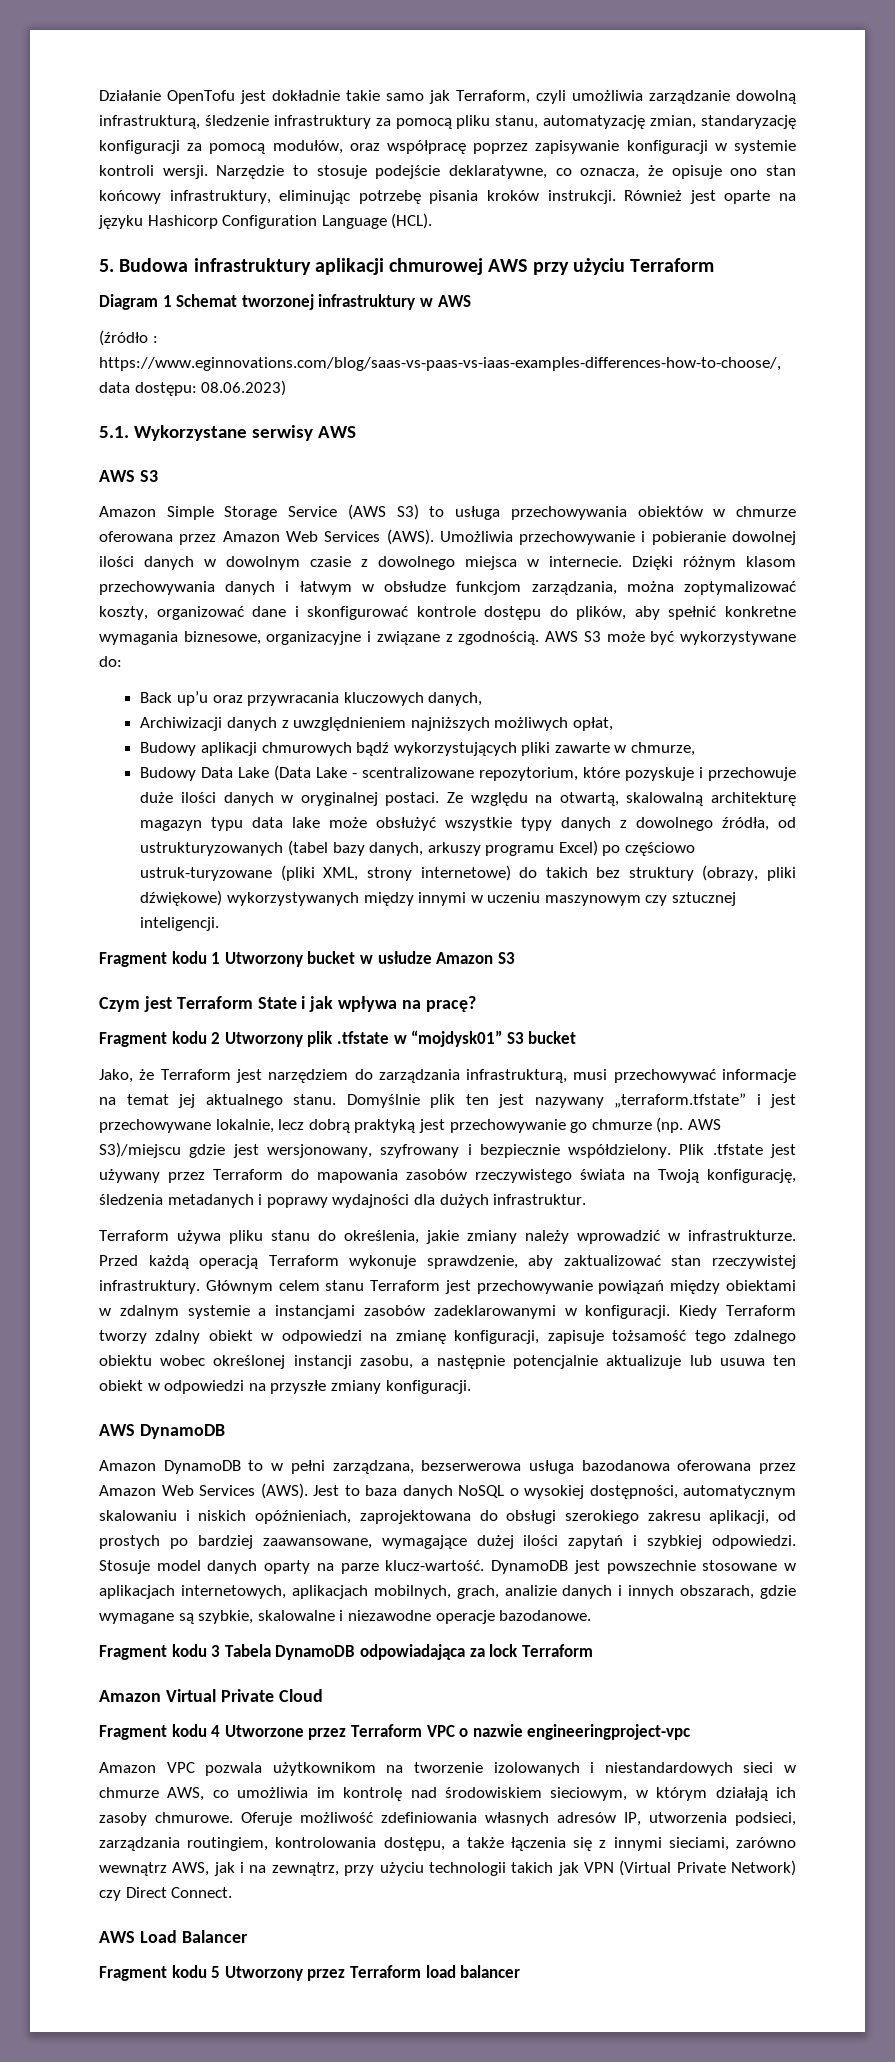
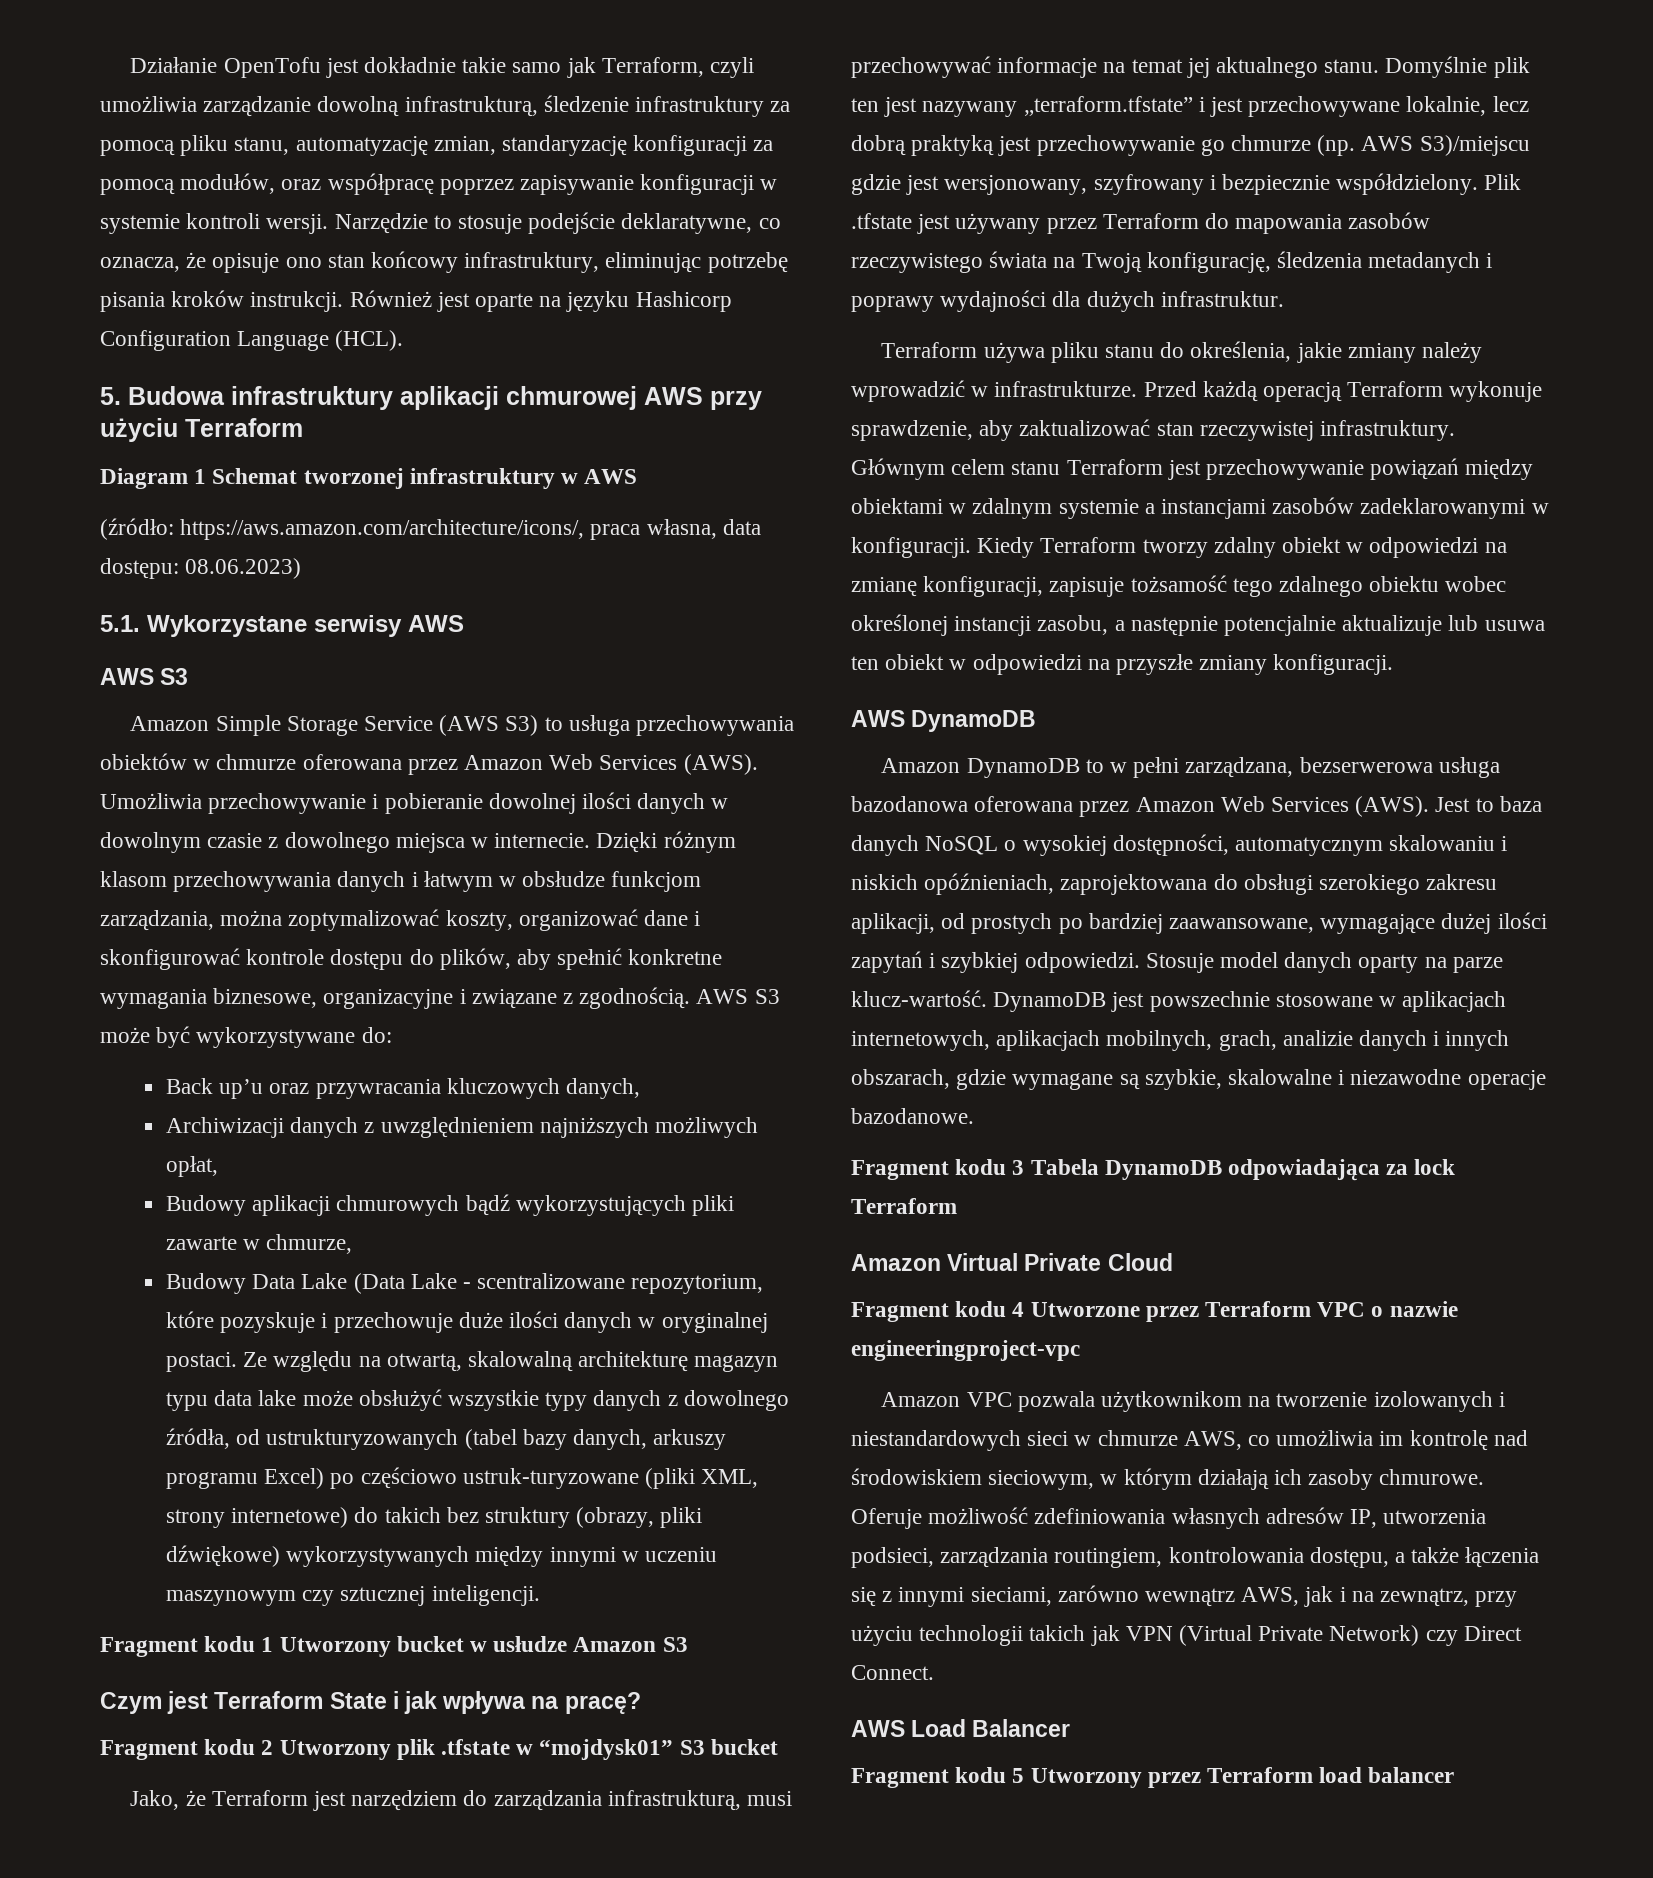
- (źródło : https://www.eginnovations.com/blog/saas-vs-paas-vs-iaas-examples-differences-how-to-choose/, data dostępu: 08.06.2023)
+ (źródło: https://aws.amazon.com/architecture/icons/, praca własna, data dostępu: 08.06.2023)

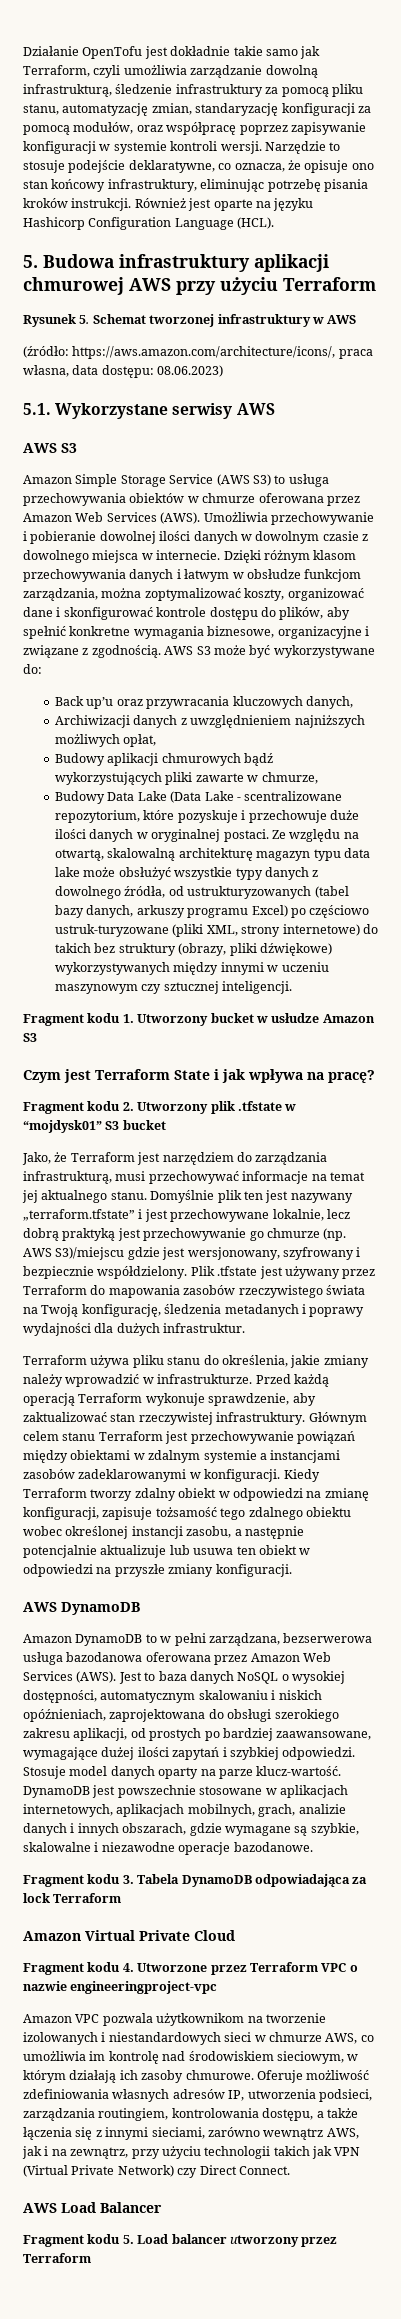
- Diagram 1 Schemat tworzonej infrastruktury w AWS
+ Rysunek 5. Schemat tworzonej infrastruktury w AWS
- Fragment kodu 1 Utworzony bucket w usłudze Amazon S3
+ Fragment kodu 1. Utworzony bucket w usłudze Amazon S3
- Fragment kodu 2 Utworzony plik .tfstate w “mojdysk01” S3 bucket
+ Fragment kodu 2. Utworzony plik .tfstate w “mojdysk01” S3 bucket
- Fragment kodu 3 Tabela DynamoDB odpowiadająca za lock Terraform
+ Fragment kodu 3. Tabela DynamoDB odpowiadająca za lock Terraform
- Fragment kodu 4 Utworzone przez Terraform VPC o nazwie engineeringproject-vpc
+ Fragment kodu 4. Utworzone przez Terraform VPC o nazwie engineeringproject-vpc
- Fragment kodu 5 Utworzony przez Terraform load balancer
+ Fragment kodu 5. Load balancer utworzony przez Terraform

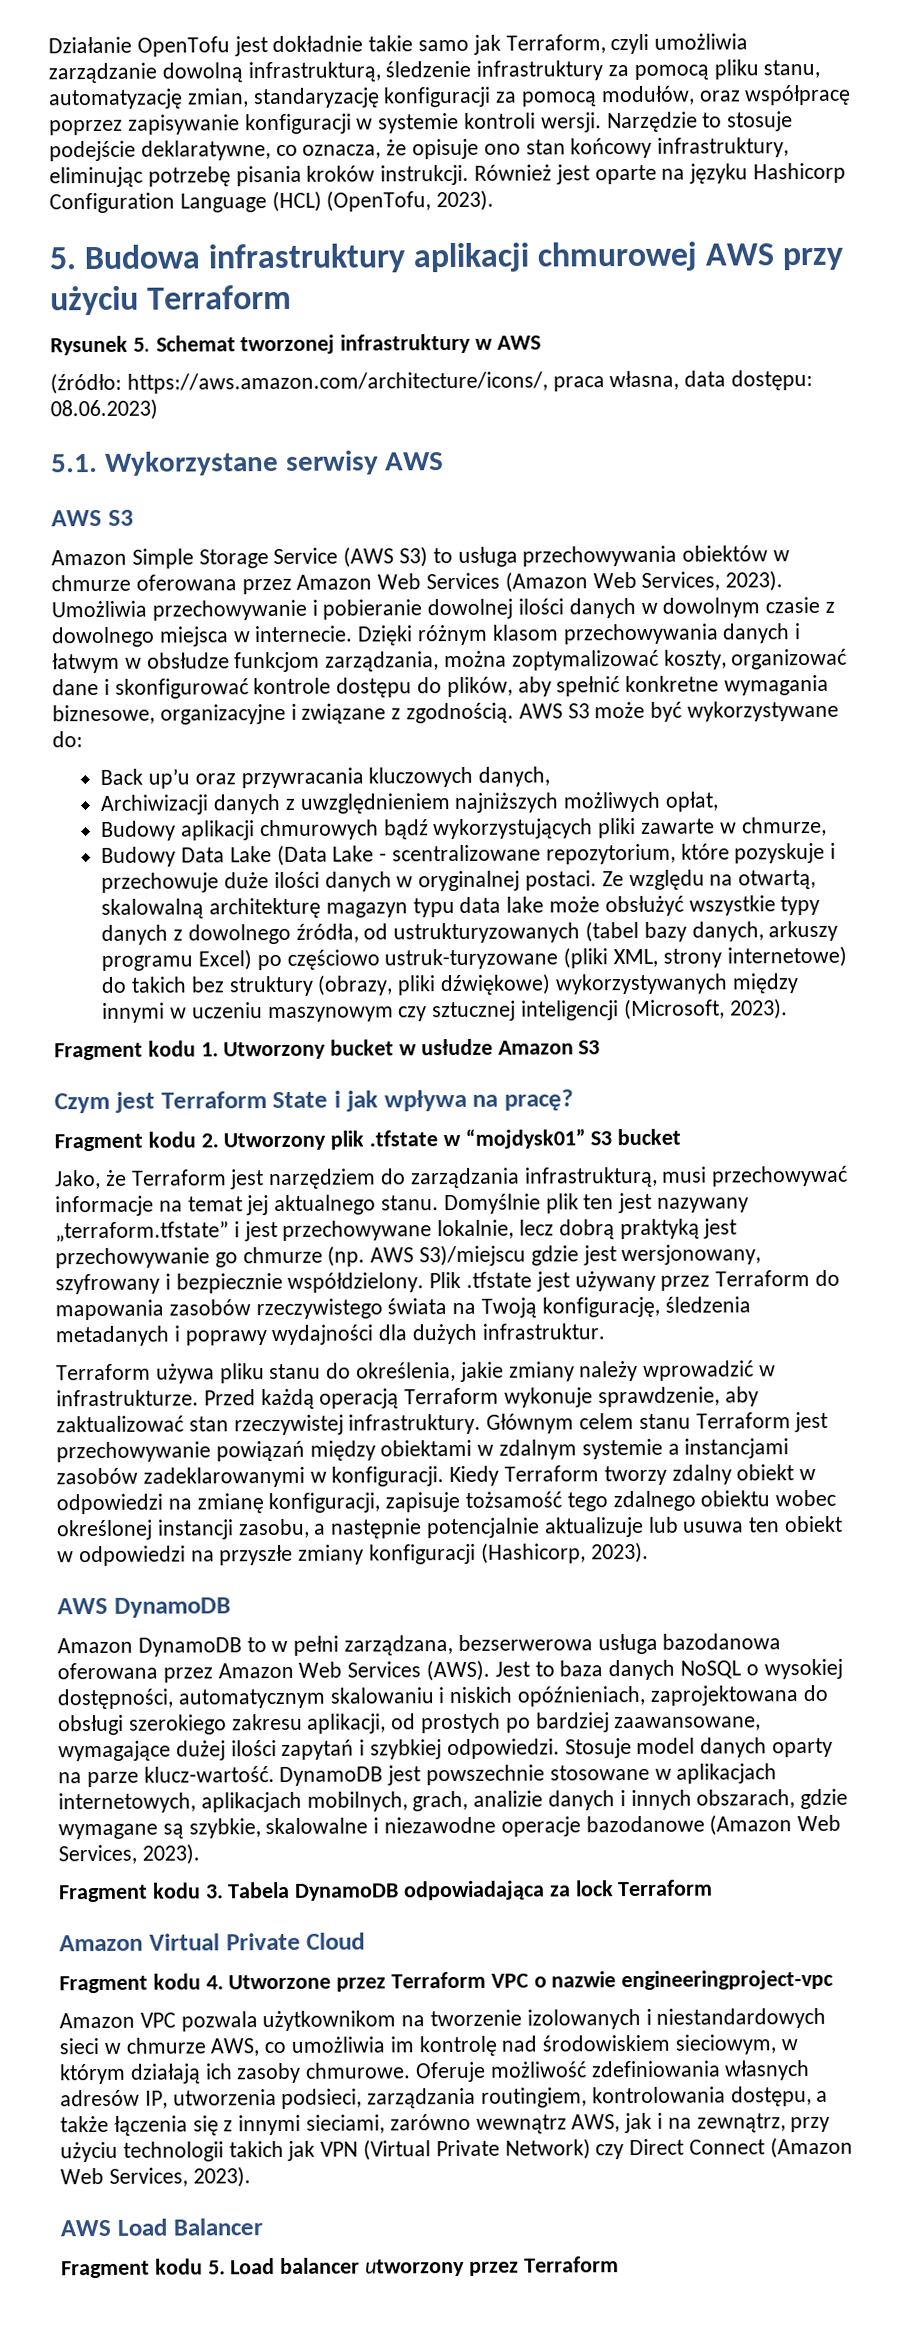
- Również jest oparte na języku Hashicorp Configuration Language (HCL).
+ Również jest oparte na języku Hashicorp Configuration Language (HCL) (OpenTofu, 2023).
- Amazon Simple Storage Service (AWS S3) to usługa przechowywania obiektów w chmurze oferowana przez Amazon Web Services (AWS).
+ Amazon Simple Storage Service (AWS S3) to usługa przechowywania obiektów w chmurze oferowana przez Amazon Web Services (Amazon Web Services, 2023).
- Ze względu na otwartą, skalowalną architekturę magazyn typu data lake może obsłużyć wszystkie typy danych z dowolnego źródła, od ustrukturyzowanych (tabel bazy danych, arkuszy programu Excel) po częściowo ustruk-turyzowane (pliki XML, strony internetowe) do takich bez struktury (obrazy, pliki dźwiękowe) wykorzystywanych między innymi w uczeniu maszynowym czy sztucznej inteligencji.
+ Ze względu na otwartą, skalowalną architekturę magazyn typu data lake może obsłużyć wszystkie typy danych z dowolnego źródła, od ustrukturyzowanych (tabel bazy danych, arkuszy programu Excel) po częściowo ustruk-turyzowane (pliki XML, strony internetowe) do takich bez struktury (obrazy, pliki dźwiękowe) wykorzystywanych między innymi w uczeniu maszynowym czy sztucznej inteligencji (Microsoft, 2023).
- Kiedy Terraform tworzy zdalny obiekt w odpowiedzi na zmianę konfiguracji, zapisuje tożsamość tego zdalnego obiektu wobec określonej instancji zasobu, a następnie potencjalnie aktualizuje lub usuwa ten obiekt w odpowiedzi na przyszłe zmiany konfiguracji.
+ Kiedy Terraform tworzy zdalny obiekt w odpowiedzi na zmianę konfiguracji, zapisuje tożsamość tego zdalnego obiektu wobec określonej instancji zasobu, a następnie potencjalnie aktualizuje lub usuwa ten obiekt w odpowiedzi na przyszłe zmiany konfiguracji (Hashicorp, 2023).
- DynamoDB jest powszechnie stosowane w aplikacjach internetowych, aplikacjach mobilnych, grach, analizie danych i innych obszarach, gdzie wymagane są szybkie, skalowalne i niezawodne operacje bazodanowe.
+ DynamoDB jest powszechnie stosowane w aplikacjach internetowych, aplikacjach mobilnych, grach, analizie danych i innych obszarach, gdzie wymagane są szybkie, skalowalne i niezawodne operacje bazodanowe (Amazon Web Services, 2023).
- Oferuje możliwość zdefiniowania własnych adresów IP, utworzenia podsieci, zarządzania routingiem, kontrolowania dostępu, a także łączenia się z innymi sieciami, zarówno wewnątrz AWS, jak i na zewnątrz, przy użyciu technologii takich jak VPN (Virtual Private Network) czy Direct Connect.
+ Oferuje możliwość zdefiniowania własnych adresów IP, utworzenia podsieci, zarządzania routingiem, kontrolowania dostępu, a także łączenia się z innymi sieciami, zarówno wewnątrz AWS, jak i na zewnątrz, przy użyciu technologii takich jak VPN (Virtual Private Network) czy Direct Connect (Amazon Web Services, 2023).

